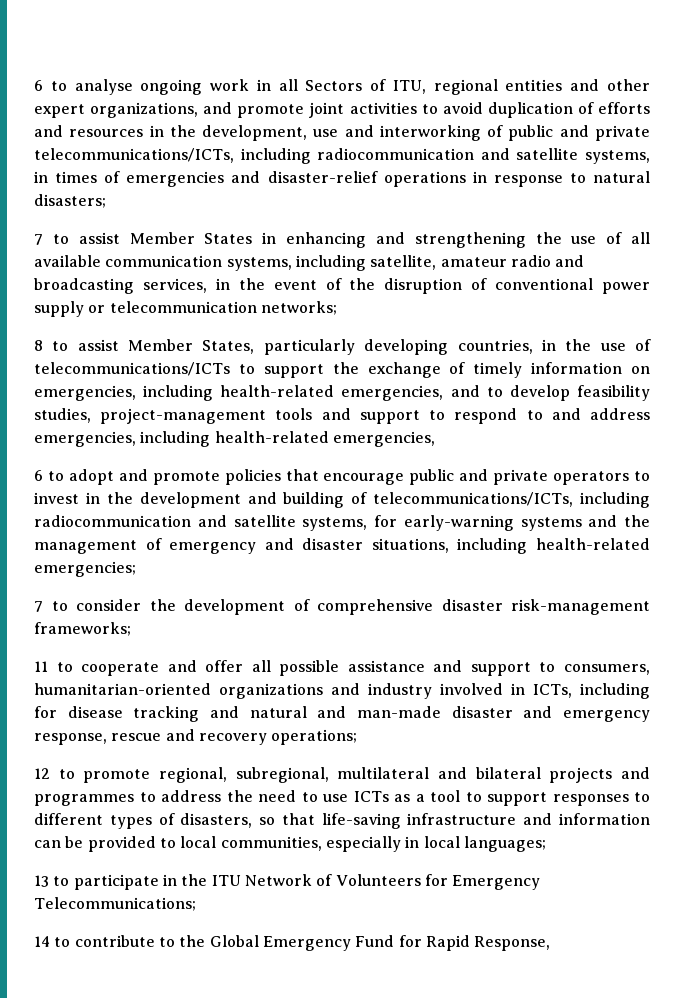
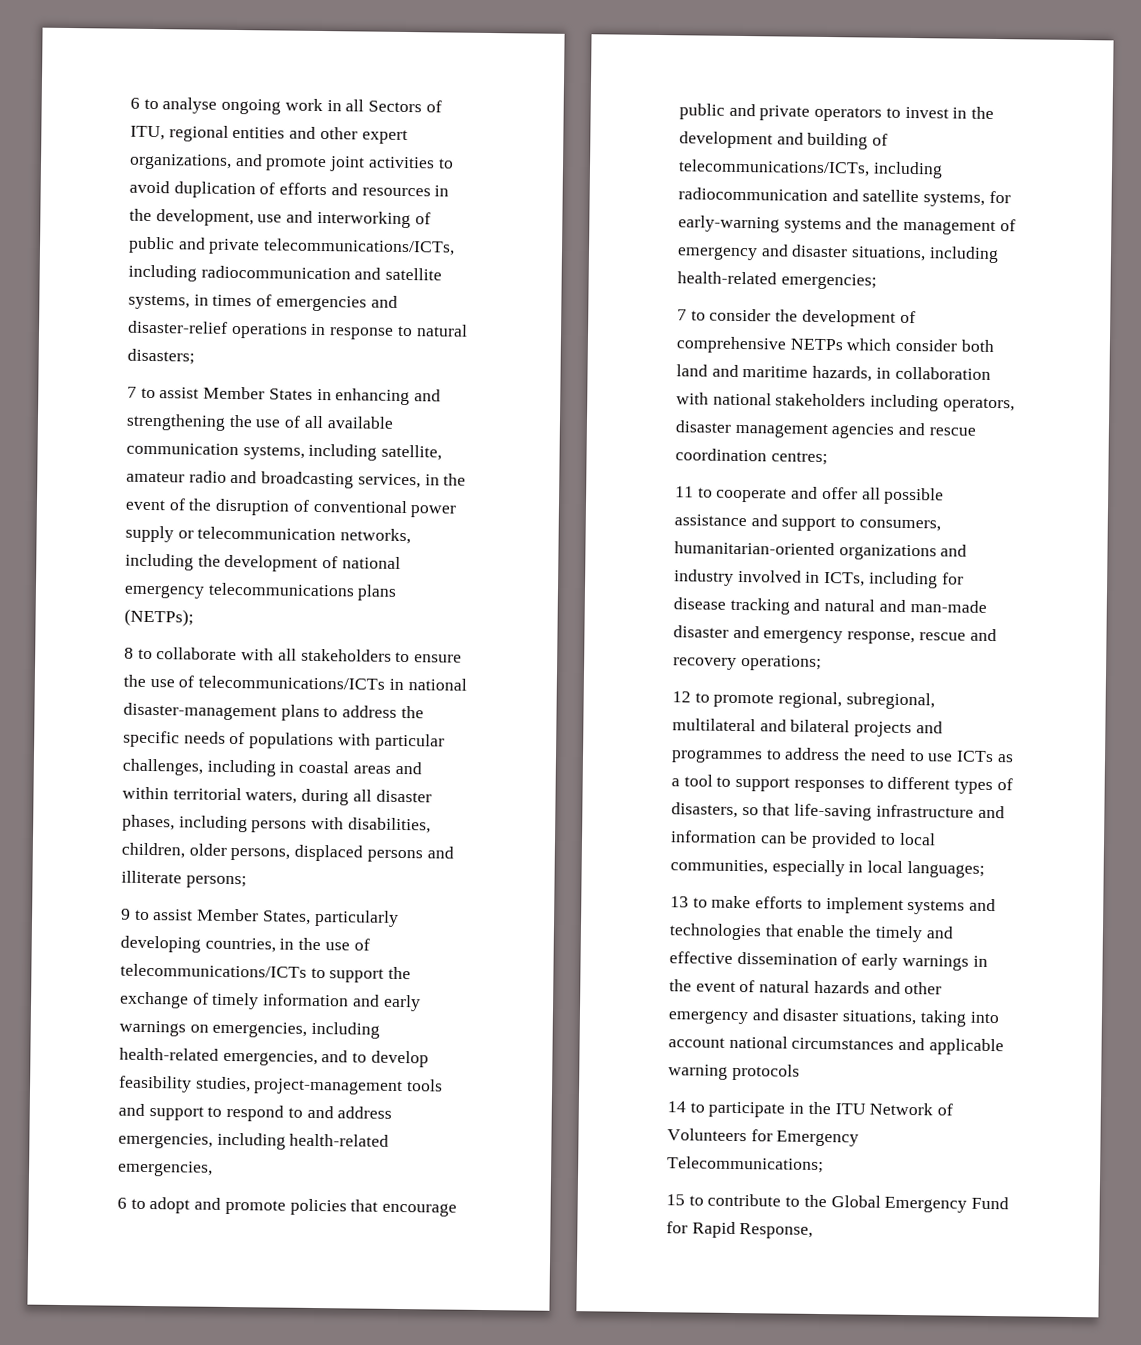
- 7 to assist Member States in enhancing and strengthening the use of all available communication systems, including satellite, amateur radio and broadcasting services, in the event of the disruption of conventional power supply or telecommunication networks;
- 8 to assist Member States, particularly developing countries, in the use of telecommunications/ICTs to support the exchange of timely information on emergencies, including health-related emergencies, and to develop feasibility studies, project-management tools and support to respond to and address emergencies, including health-related emergencies,
+ 7 to assist Member States in enhancing and strengthening the use of all available communication systems, including satellite, amateur radio and broadcasting services, in the event of the disruption of conventional power supply or telecommunication networks, including the development of national emergency telecommunications plans (NETPs);
+ 8 to collaborate with all stakeholders to ensure the use of telecommunications/ICTs in national disaster-management plans to address the specific needs of populations with particular challenges, including in coastal areas and within territorial waters, during all disaster phases, including persons with disabilities, children, older persons, displaced persons and illiterate persons;
+ 9 to assist Member States, particularly developing countries, in the use of telecommunications/ICTs to support the exchange of timely information and early warnings on emergencies, including health-related emergencies, and to develop feasibility studies, project-management tools and support to respond to and address emergencies, including health-related emergencies,
- 7 to consider the development of comprehensive disaster risk-management frameworks;
+ 7 to consider the development of comprehensive NETPs which consider both land and maritime hazards, in collaboration with national stakeholders including operators, disaster management agencies and rescue coordination centres;
- 13 to participate in the ITU Network of Volunteers for Emergency Telecommunications;
+ 13 to make efforts to implement systems and technologies that enable the timely and effective dissemination of early warnings in the event of natural hazards and other emergency and disaster situations, taking into account national circumstances and applicable warning protocols
+ 14 to participate in the ITU Network of Volunteers for Emergency Telecommunications;
- 14 to contribute to the Global Emergency Fund for Rapid Response,
+ 15 to contribute to the Global Emergency Fund for Rapid Response,

